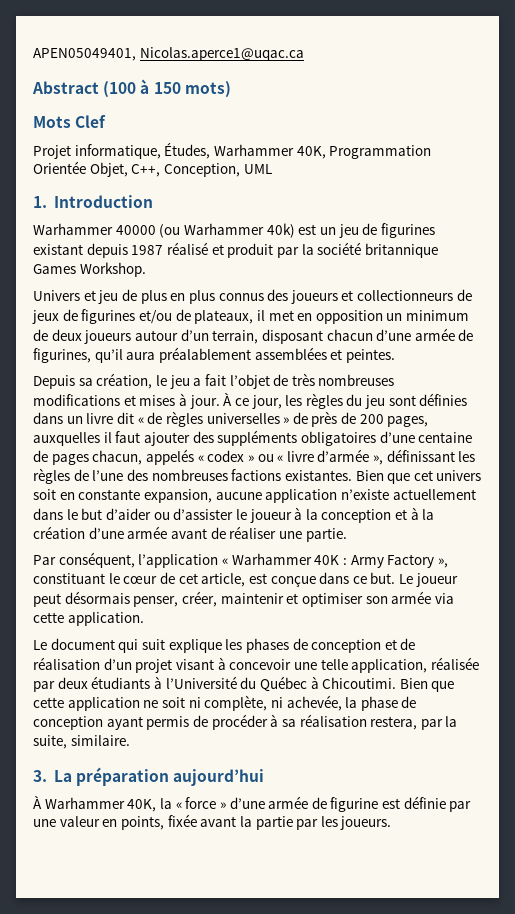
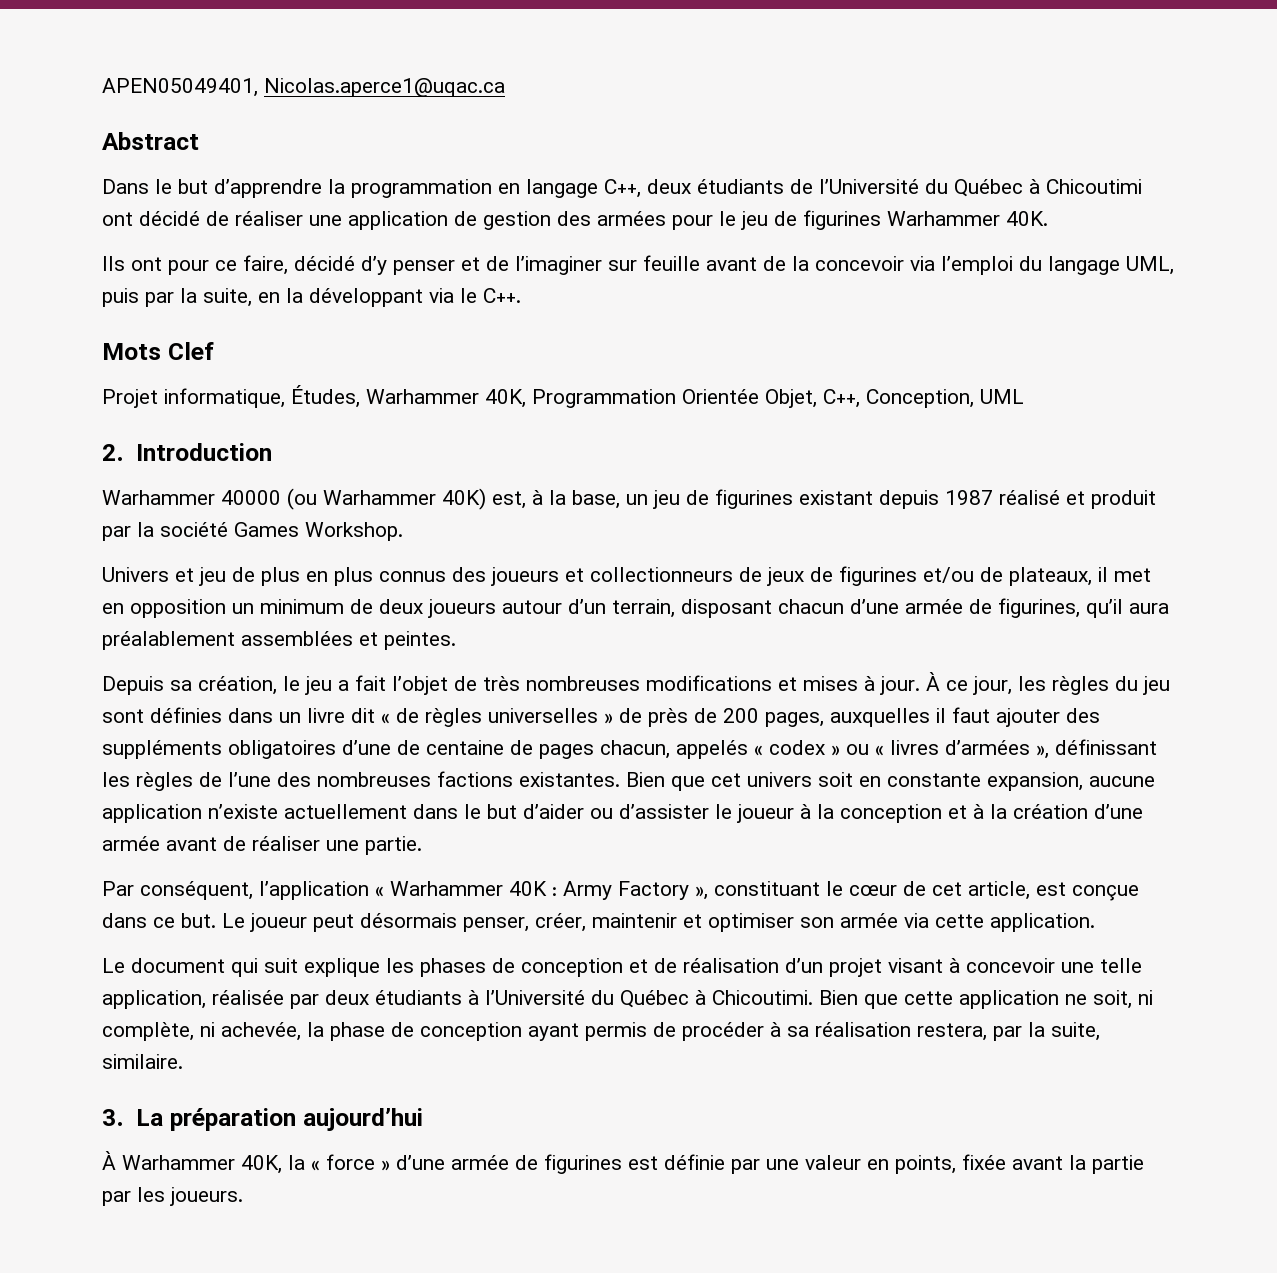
- Abstract (100 à 150 mots)
+ Abstract
+ Dans le but d’apprendre la programmation en langage C++, deux étudiants de l’Université du Québec à Chicoutimi ont décidé de réaliser une application de gestion des armées pour le jeu de figurines Warhammer 40K.
+ Ils ont pour ce faire, décidé d’y penser et de l’imaginer sur feuille avant de la concevoir via l’emploi du langage UML, puis par la suite, en la développant via le C++.
- 1. Introduction
+ 2. Introduction
- Warhammer 40000 (ou Warhammer 40k) est un jeu de figurines existant depuis 1987 réalisé et produit par la société britannique Games Workshop.
+ Warhammer 40000 (ou Warhammer 40K) est, à la base, un jeu de figurines existant depuis 1987 réalisé et produit par la société Games Workshop.
- À ce jour, les règles du jeu sont définies dans un livre dit « de règles universelles » de près de 200 pages, auxquelles il faut ajouter des suppléments obligatoires d’une centaine de pages chacun, appelés « codex » ou « livre d’armée », définissant les règles de l’une des nombreuses factions existantes.
+ À ce jour, les règles du jeu sont définies dans un livre dit « de règles universelles » de près de 200 pages, auxquelles il faut ajouter des suppléments obligatoires d’une de centaine de pages chacun, appelés « codex » ou « livres d’armées », définissant les règles de l’une des nombreuses factions existantes.
- Bien que cette application ne soit ni complète, ni achevée, la phase de conception ayant permis de procéder à sa réalisation restera, par la suite, similaire.
+ Bien que cette application ne soit, ni complète, ni achevée, la phase de conception ayant permis de procéder à sa réalisation restera, par la suite, similaire.
- À Warhammer 40K, la « force » d’une armée de figurine est définie par une valeur en points, fixée avant la partie par les joueurs.
+ À Warhammer 40K, la « force » d’une armée de figurines est définie par une valeur en points, fixée avant la partie par les joueurs.

